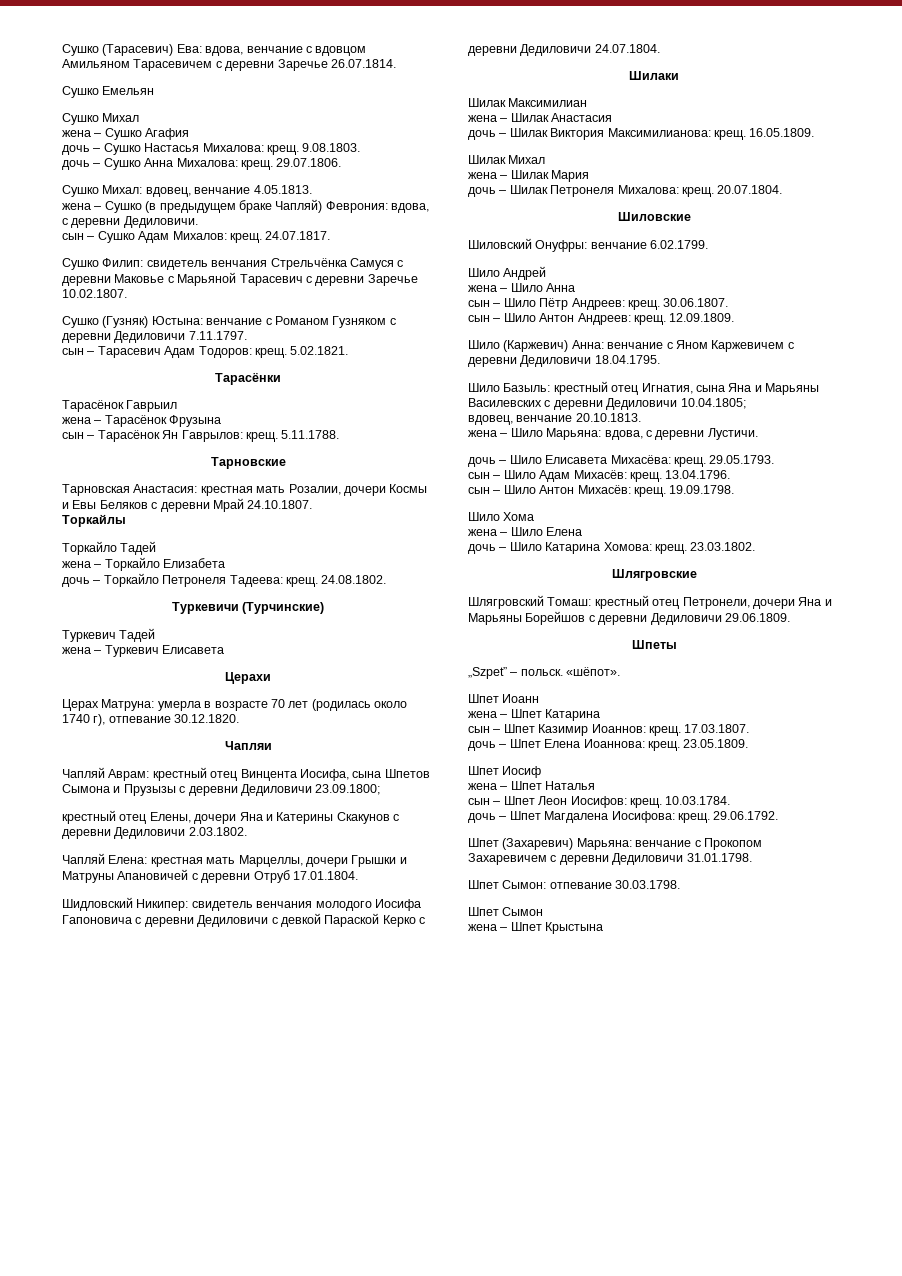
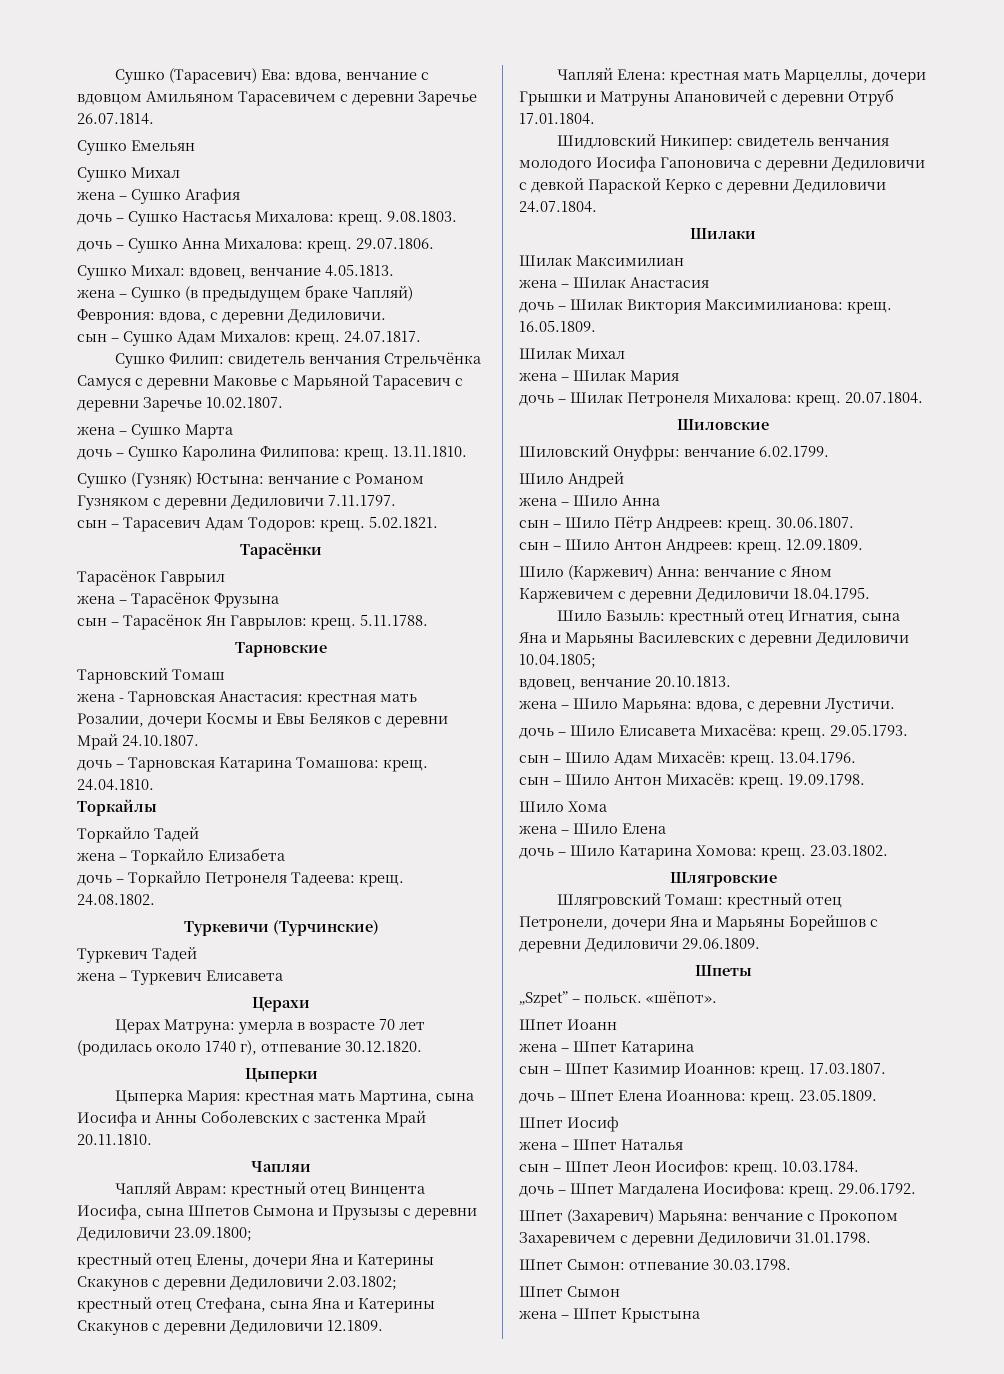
+ жена – Сушко Марта
+ дочь – Сушко Каролина Филипова: крещ. 13.11.1810.
- Тарновская Анастасия: крестная мать Розалии, дочери Космы и Евы Беляков с деревни Мрай 24.10.1807.
+ Тарновский Томаш
+ жена - Тарновская Анастасия: крестная мать Розалии, дочери Космы и Евы Беляков с деревни Мрай 24.10.1807.
+ дочь – Тарновская Катарина Томашова: крещ. 24.04.1810.
+ Цыперки
+ Цыперка Мария: крестная мать Мартина, сына Иосифа и Анны Соболевских с застенка Мрай 20.11.1810.
- крестный отец Елены, дочери Яна и Катерины Скакунов с деревни Дедиловичи 2.03.1802.
+ крестный отец Елены, дочери Яна и Катерины Скакунов с деревни Дедиловичи 2.03.1802;
+ крестный отец Стефана, сына Яна и Катерины Скакунов с деревни Дедиловичи 12.1809.

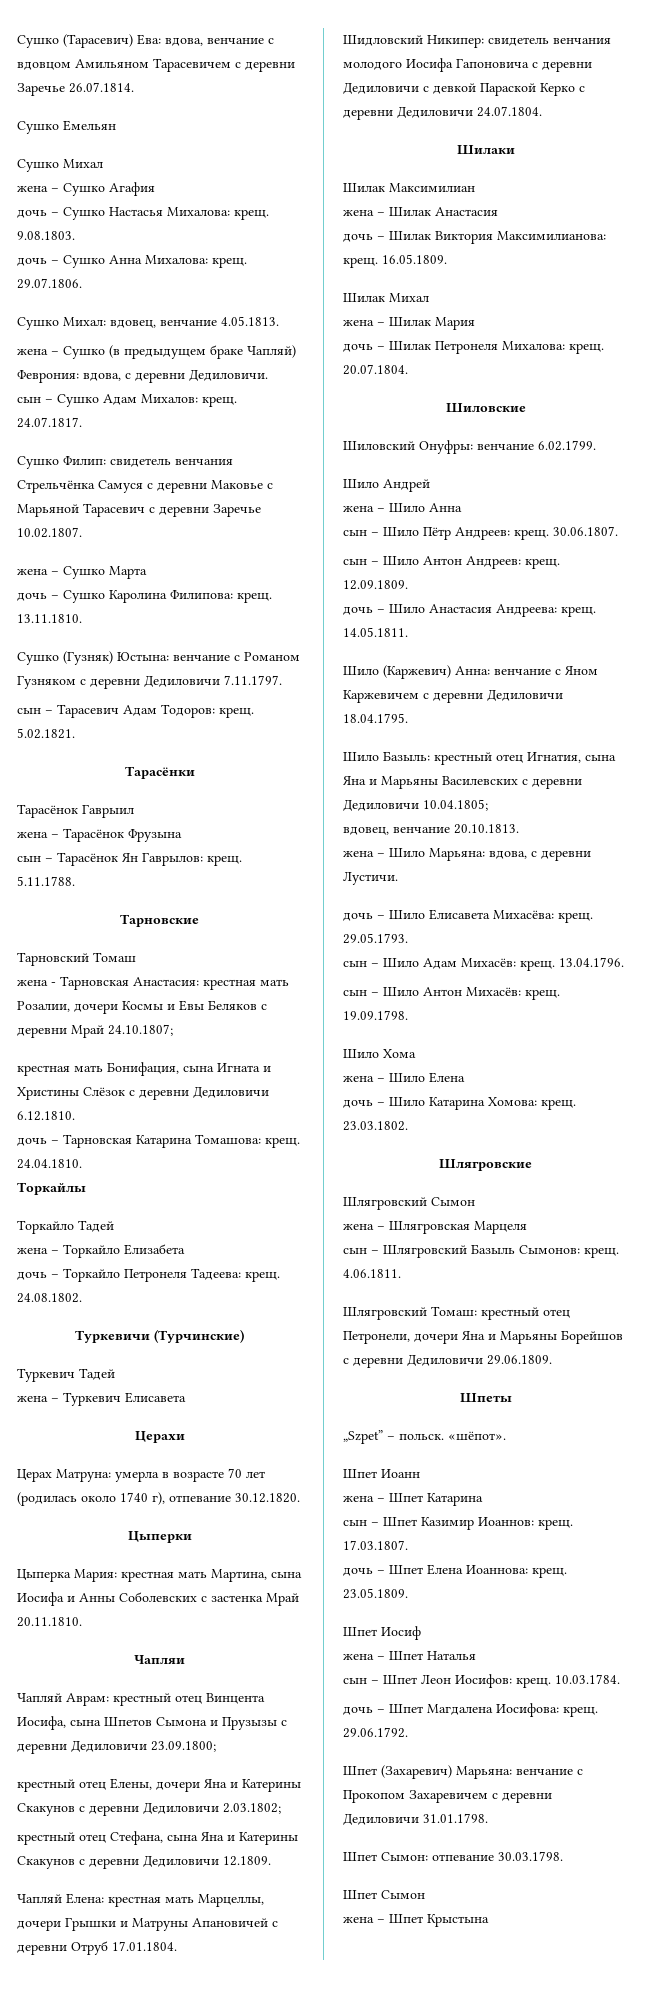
- жена - Тарновская Анастасия: крестная мать Розалии, дочери Космы и Евы Беляков с деревни Мрай 24.10.1807.
+ жена - Тарновская Анастасия: крестная мать Розалии, дочери Космы и Евы Беляков с деревни Мрай 24.10.1807;
+ крестная мать Бонифация, сына Игната и Христины Слёзок с деревни Дедиловичи 6.12.1810.
+ дочь – Шило Анастасия Андреева: крещ. 14.05.1811.
+ Шлягровский Сымон
+ жена – Шлягровская Марцеля
+ сын – Шлягровский Базыль Сымонов: крещ. 4.06.1811.

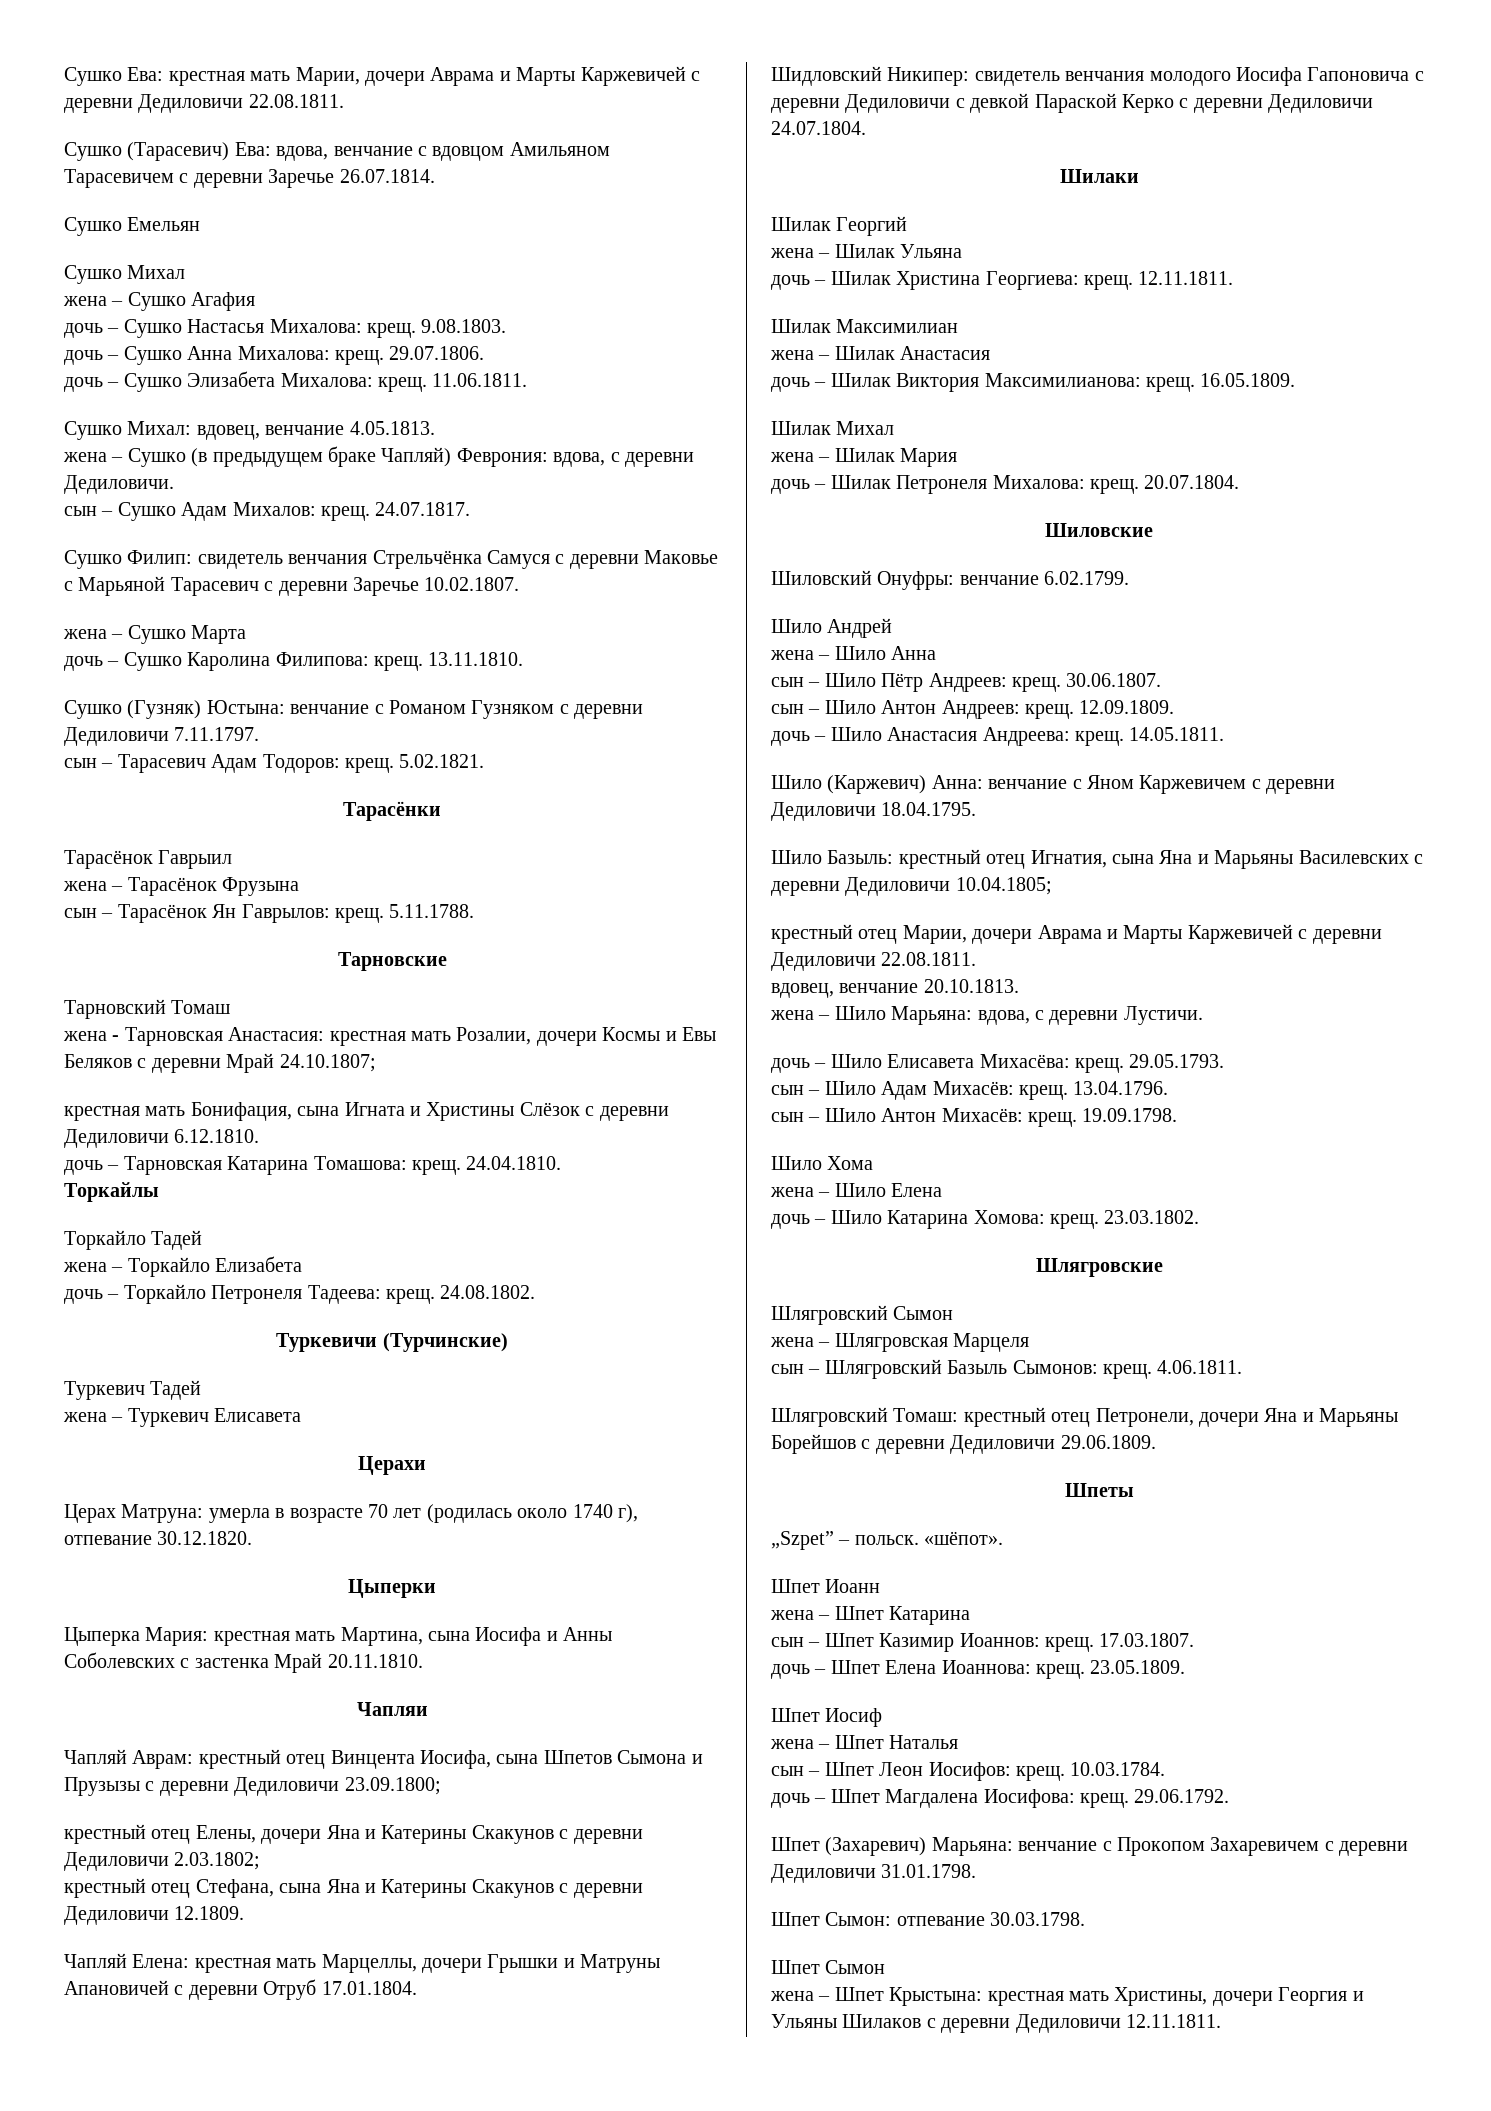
+ Сушко Ева: крестная мать Марии, дочери Аврама и Марты Каржевичей с деревни Дедиловичи 22.08.1811.
+ дочь – Сушко Элизабета Михалова: крещ. 11.06.1811.
+ Шилак Георгий
+ жена – Шилак Ульяна
+ дочь – Шилак Христина Георгиева: крещ. 12.11.1811.
+ крестный отец Марии, дочери Аврама и Марты Каржевичей с деревни Дедиловичи 22.08.1811.
- жена – Шпет Крыстына
+ жена – Шпет Крыстына: крестная мать Христины, дочери Георгия и Ульяны Шилаков с деревни Дедиловичи 12.11.1811.

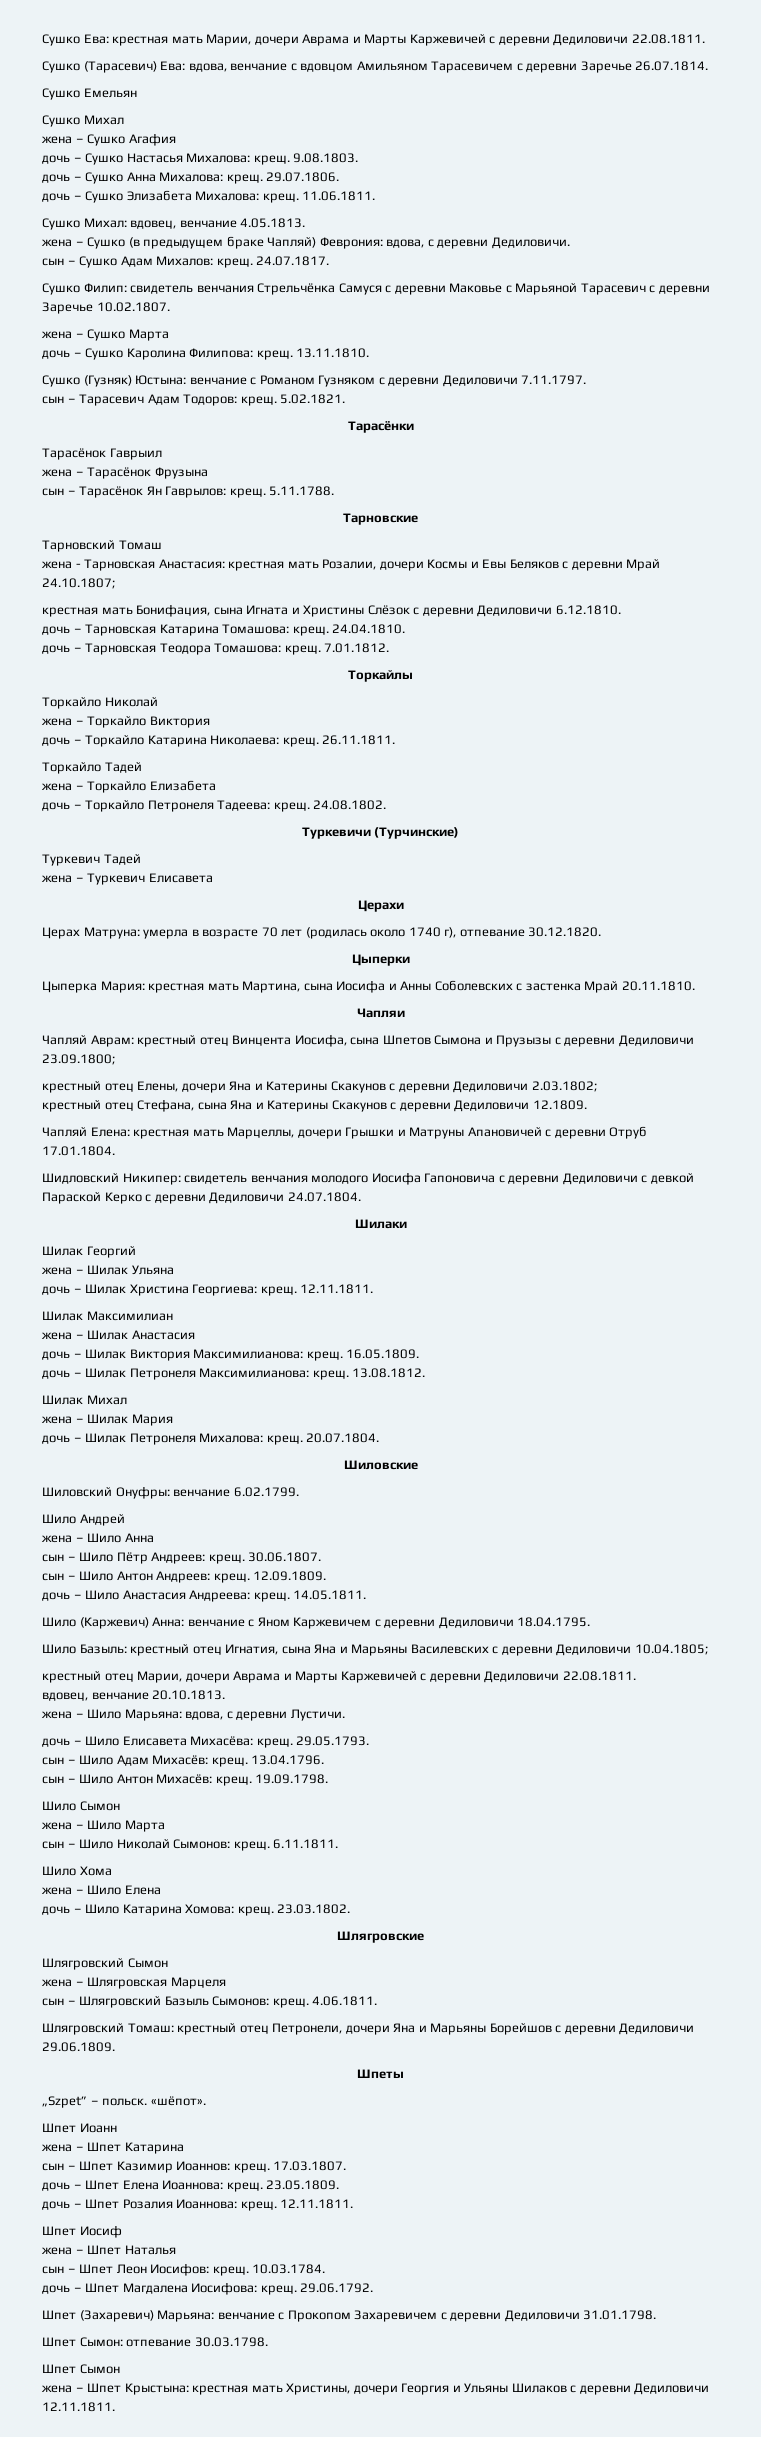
+ дочь – Тарновская Теодора Томашова: крещ. 7.01.1812.
  Торкайлы
+ Торкайло Николай
+ жена – Торкайло Виктория
+ дочь – Торкайло Катарина Николаева: крещ. 26.11.1811.
+ дочь – Шилак Петронеля Максимилианова: крещ. 13.08.1812.
+ Шило Сымон
+ жена – Шило Марта
+ сын – Шило Николай Сымонов: крещ. 6.11.1811.
+ дочь – Шпет Розалия Иоаннова: крещ. 12.11.1811.

